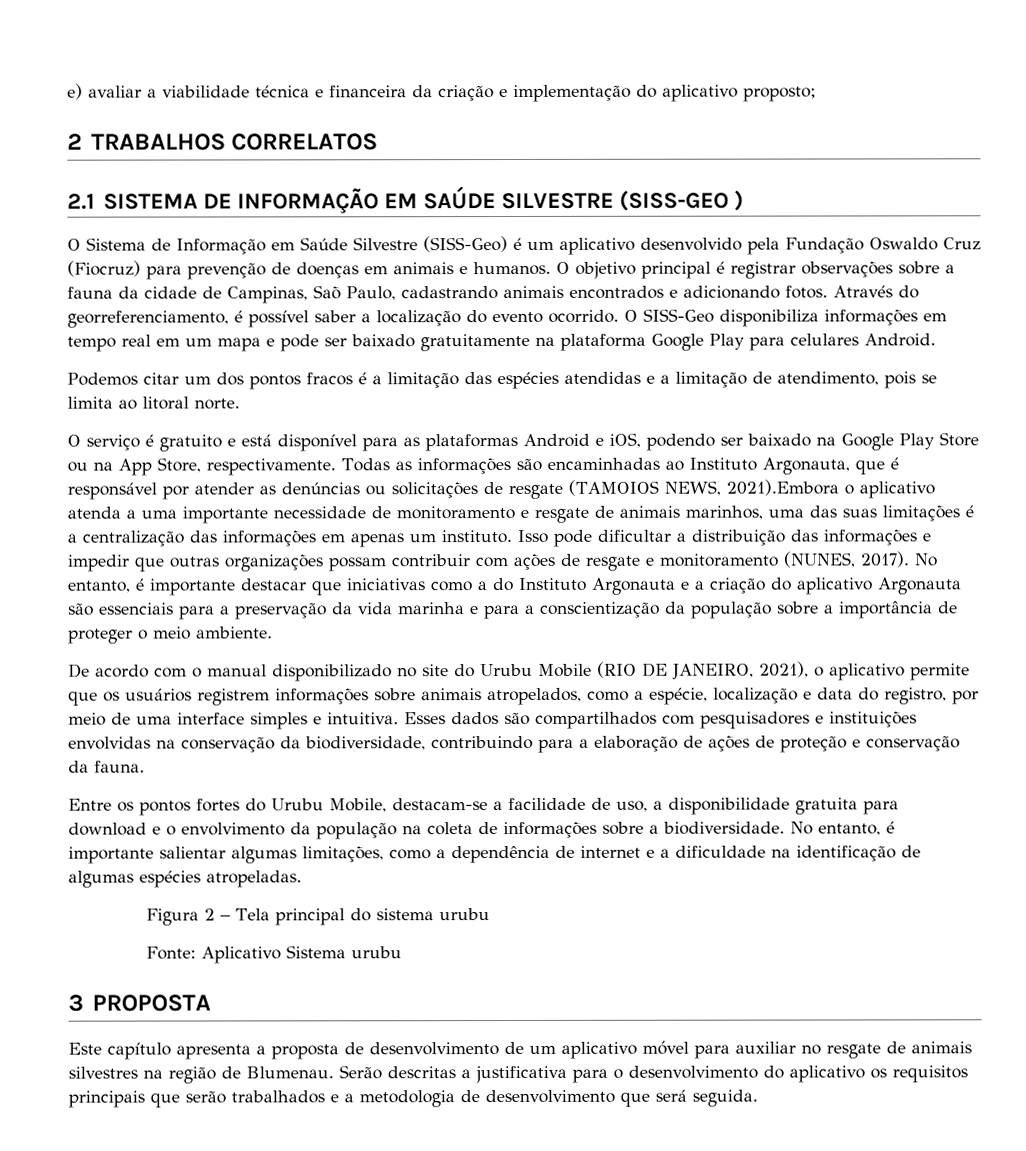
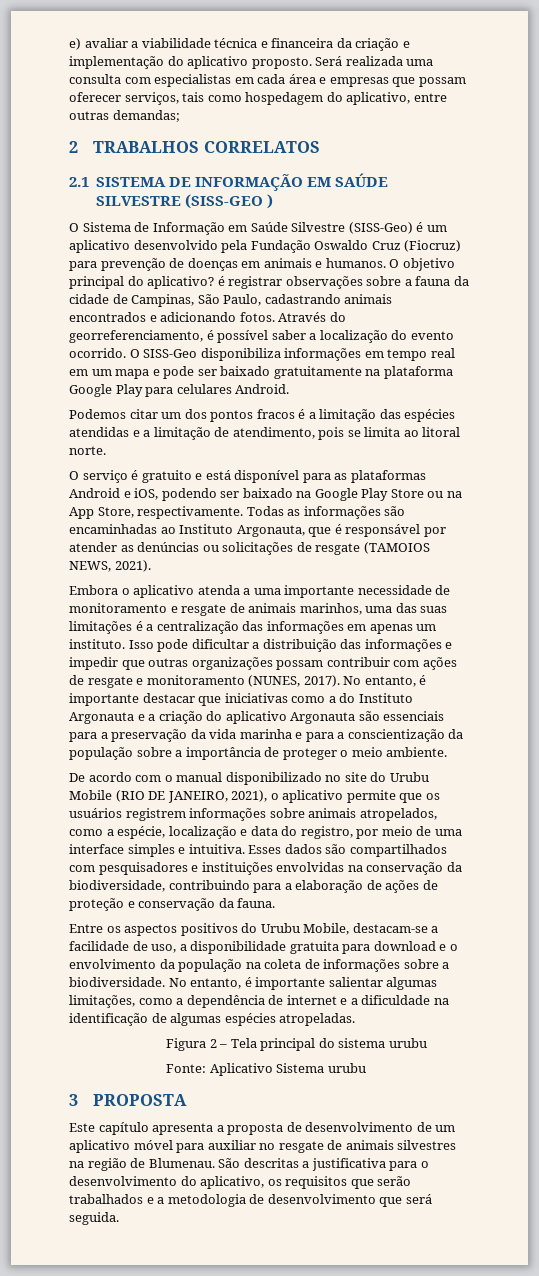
- e) avaliar a viabilidade técnica e financeira da criação e implementação do aplicativo proposto;
+ e) avaliar a viabilidade técnica e financeira da criação e implementação do aplicativo proposto. Será realizada uma consulta com especialistas em cada área e empresas que possam oferecer serviços, tais como hospedagem do aplicativo, entre outras demandas;
- O objetivo principal é registrar observações sobre a fauna da cidade de Campinas, Saõ Paulo, cadastrando animais encontrados e adicionando fotos.
+ O objetivo principal do aplicativo? é registrar observações sobre a fauna da cidade de Campinas, São Paulo, cadastrando animais encontrados e adicionando fotos.
- Todas as informações são encaminhadas ao Instituto Argonauta, que é responsável por atender as denúncias ou solicitações de resgate (TAMOIOS NEWS, 2021).Embora o aplicativo atenda a uma importante necessidade de monitoramento e resgate de animais marinhos, uma das suas limitações é a centralização das informações em apenas um instituto.
+ Todas as informações são encaminhadas ao Instituto Argonauta, que é responsável por atender as denúncias ou solicitações de resgate (TAMOIOS NEWS, 2021).
+ Embora o aplicativo atenda a uma importante necessidade de monitoramento e resgate de animais marinhos, uma das suas limitações é a centralização das informações em apenas um instituto.
- Entre os pontos fortes do Urubu Mobile, destacam-se a facilidade de uso, a disponibilidade gratuita para download e o envolvimento da população na coleta de informações sobre a biodiversidade.
+ Entre os aspectos positivos do Urubu Mobile, destacam-se a facilidade de uso, a disponibilidade gratuita para download e o envolvimento da população na coleta de informações sobre a biodiversidade.
- Serão descritas a justificativa para o desenvolvimento do aplicativo os requisitos principais que serão trabalhados e a metodologia de desenvolvimento que será seguida.
+ São descritas a justificativa para o desenvolvimento do aplicativo, os requisitos que serão trabalhados e a metodologia de desenvolvimento que será seguida.

